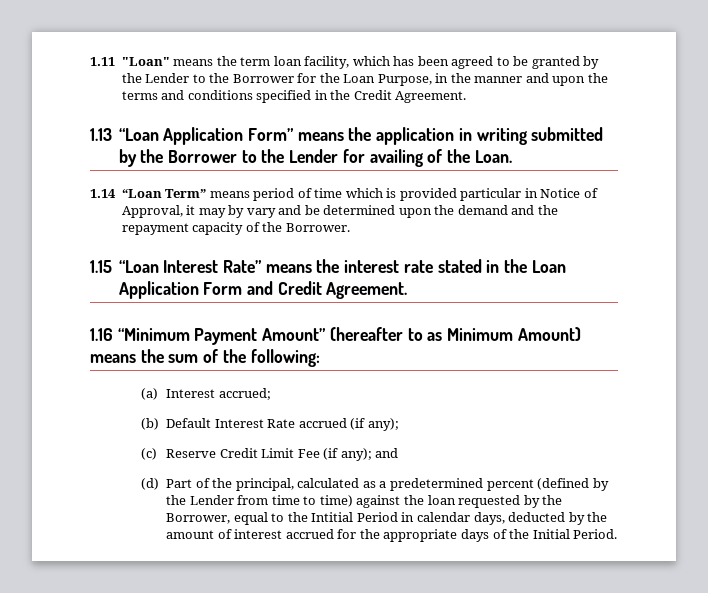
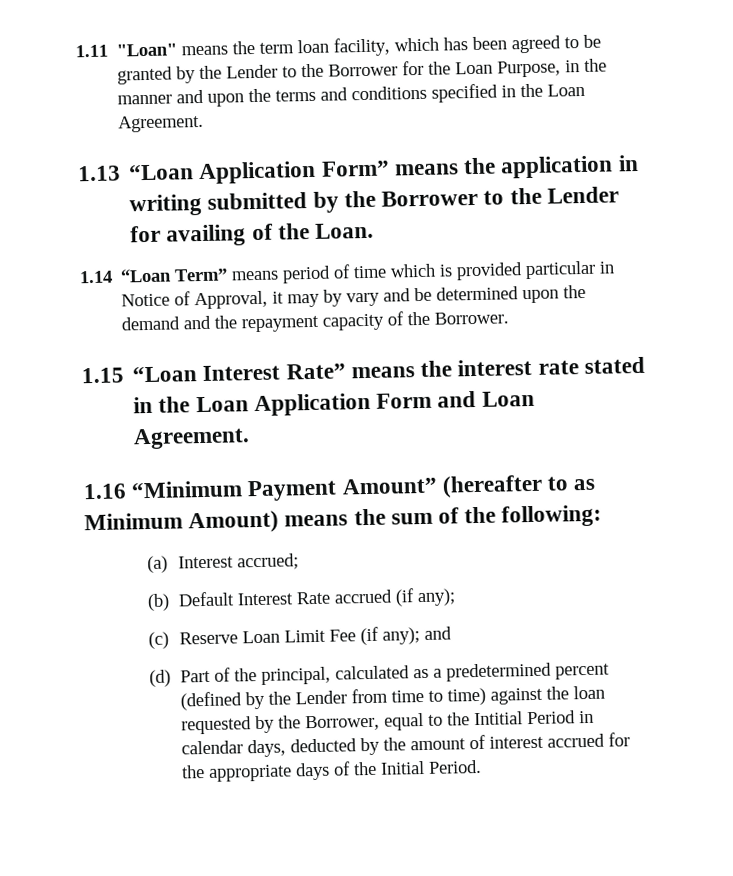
- 1.11 "Loan" means the term loan facility, which has been agreed to be granted by the Lender to the Borrower for the Loan Purpose, in the manner and upon the terms and conditions specified in the Credit Agreement.
+ 1.11 "Loan" means the term loan facility, which has been agreed to be granted by the Lender to the Borrower for the Loan Purpose, in the manner and upon the terms and conditions specified in the Loan Agreement.
- 1.15 “Loan Interest Rate” means the interest rate stated in the Loan Application Form and Credit Agreement.
+ 1.15 “Loan Interest Rate” means the interest rate stated in the Loan Application Form and Loan Agreement.
- (c) Reserve Credit Limit Fee (if any); and
+ (c) Reserve Loan Limit Fee (if any); and

